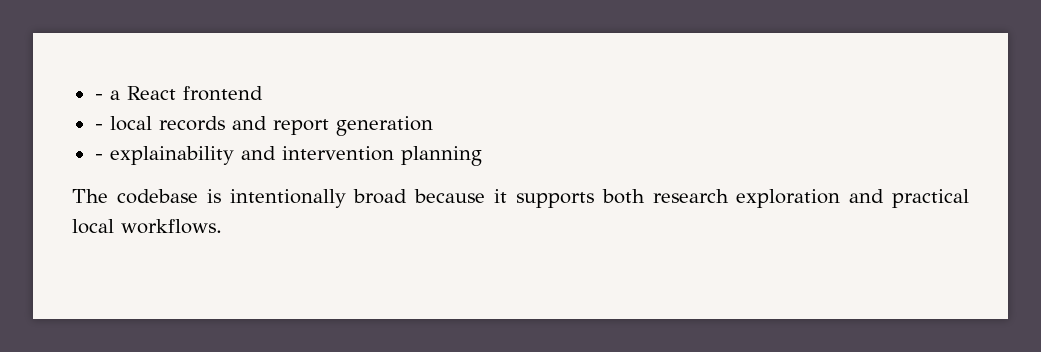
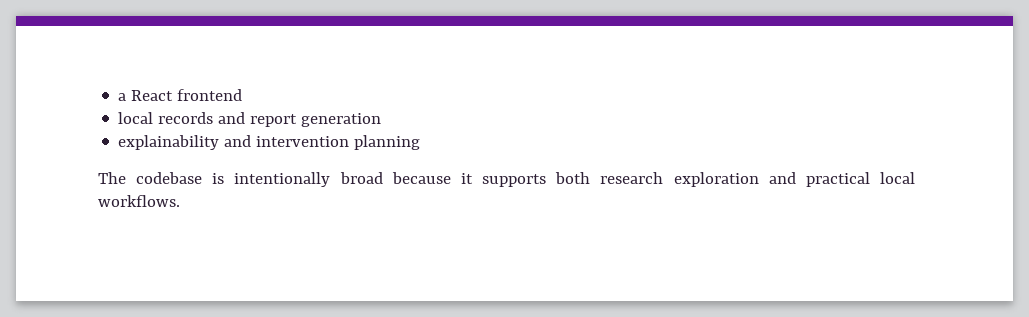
- - a React frontend
+ a React frontend
- - local records and report generation
+ local records and report generation
- - explainability and intervention planning
+ explainability and intervention planning

